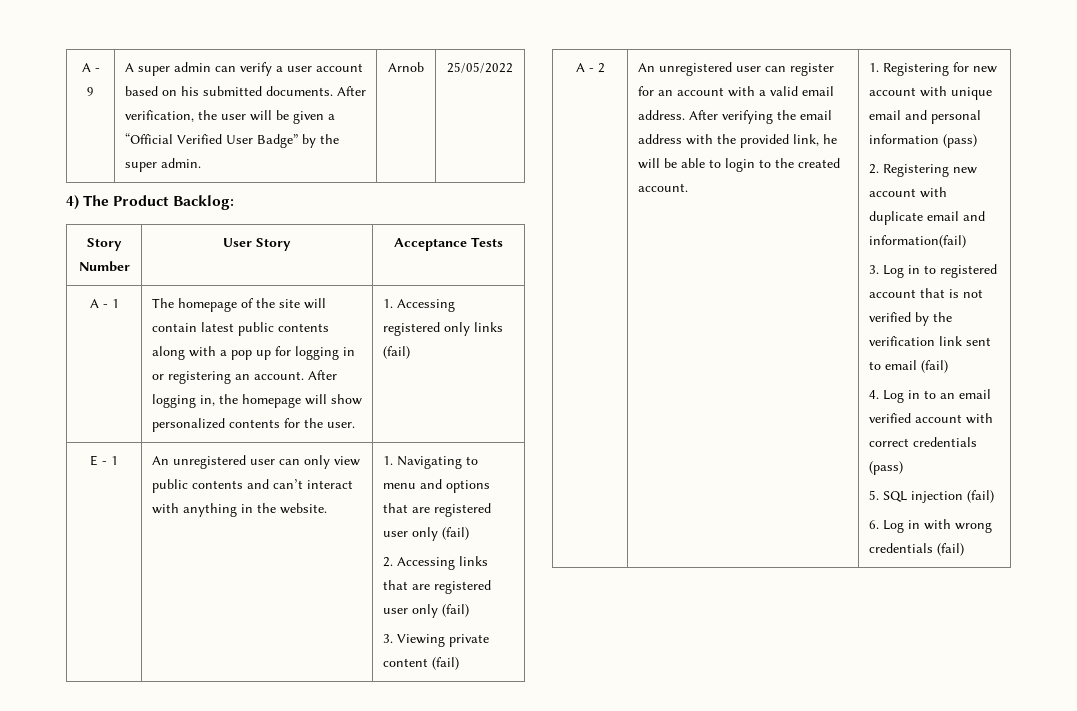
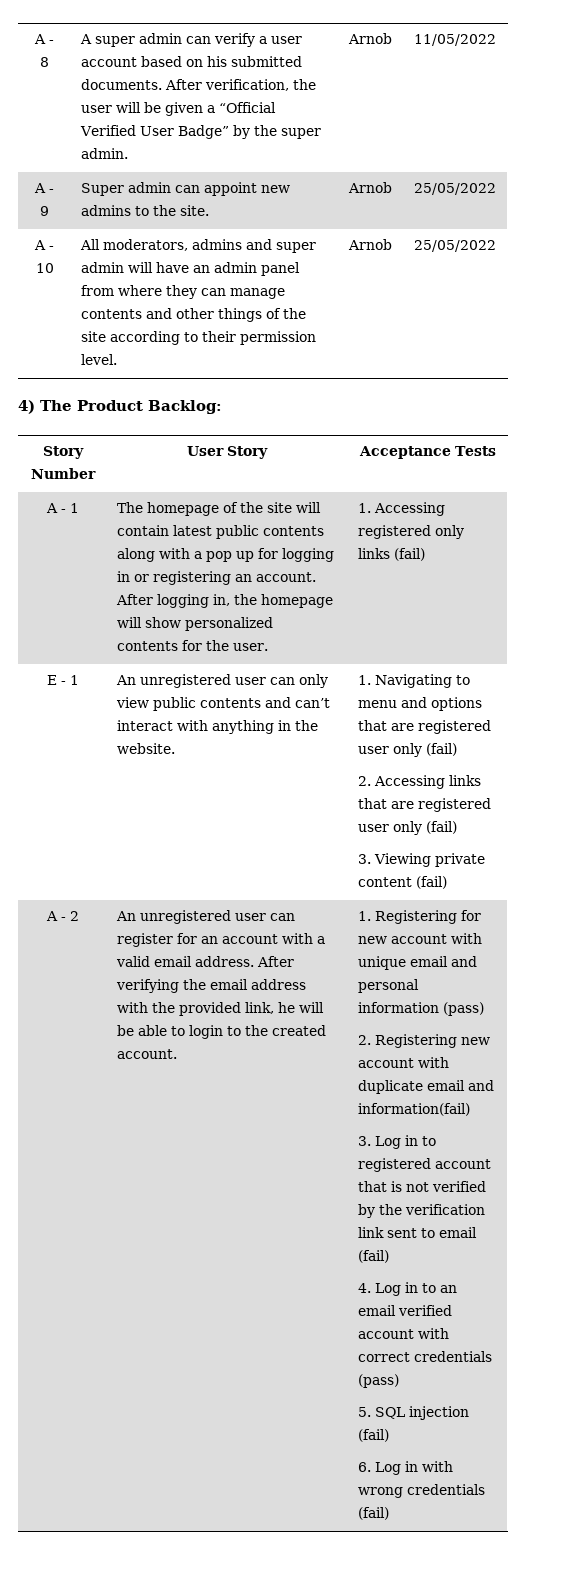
- A - 9 | A super admin can verify a user account based on his submitted documents. After verification, the user will be given a “Official Verified User Badge” by the super admin. | Arnob | 25/05/2022
+ A - 8 | A super admin can verify a user account based on his submitted documents. After verification, the user will be given a “Official Verified User Badge” by the super admin. | Arnob | 11/05/2022
+ A - 9 | Super admin can appoint new admins to the site. | Arnob | 25/05/2022
+ A - 10 | All moderators, admins and super admin will have an admin panel from where they can manage contents and other things of the site according to their permission level. | Arnob | 25/05/2022

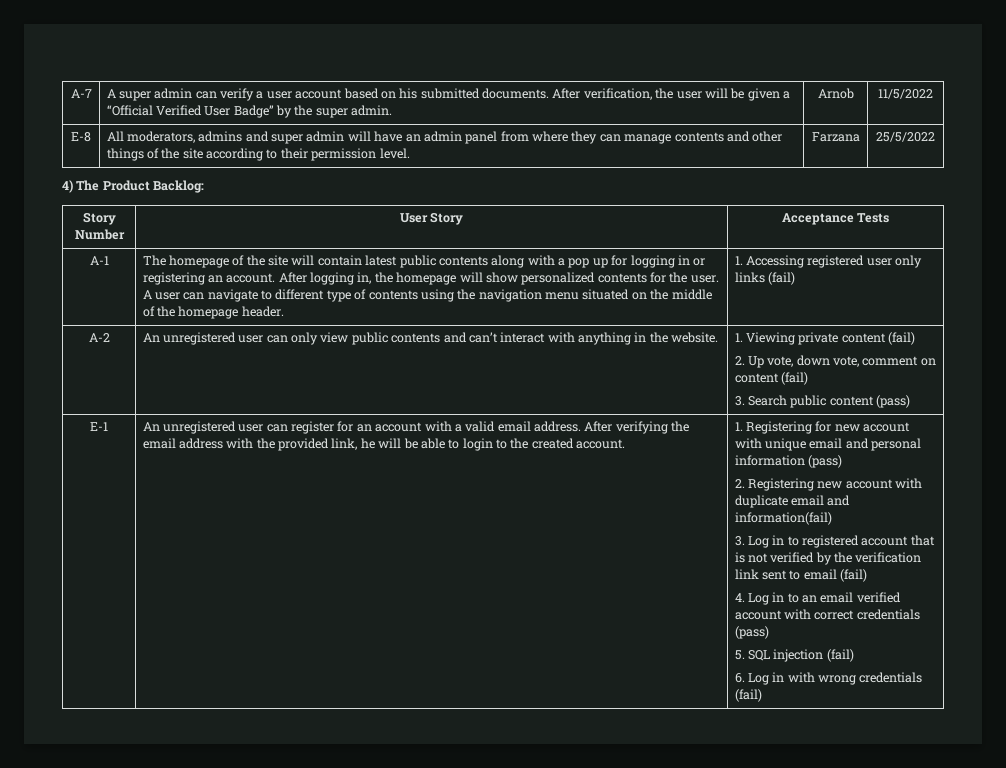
- A - 8 | A super admin can verify a user account based on his submitted documents. After verification, the user will be given a “Official Verified User Badge” by the super admin. | Arnob | 11/05/2022
- A - 9 | Super admin can appoint new admins to the site. | Arnob | 25/05/2022
- A - 10 | All moderators, admins and super admin will have an admin panel from where they can manage contents and other things of the site according to their permission level. | Arnob | 25/05/2022
+ A-7 | A super admin can verify a user account based on his submitted documents. After verification, the user will be given a “Official Verified User Badge” by the super admin. | Arnob | 11/5/2022
+ E-8 | All moderators, admins and super admin will have an admin panel from where they can manage contents and other things of the site according to their permission level. | Farzana | 25/5/2022
- A - 1
+ A-1
+ A user can navigate to different type of contents using the navigation menu situated on the middle of the homepage header.
- 1. Accessing registered only links (fail)
+ 1. Accessing registered user only links (fail)
- E - 1
+ A-2
- 1. Navigating to menu and options that are registered user only (fail)
- 2. Accessing links that are registered user only (fail)
- 3. Viewing private content (fail)
- A - 2
+ 1. Viewing private content (fail)
+ 2. Up vote, down vote, comment on content (fail)
+ 3. Search public content (pass)
+ E-1

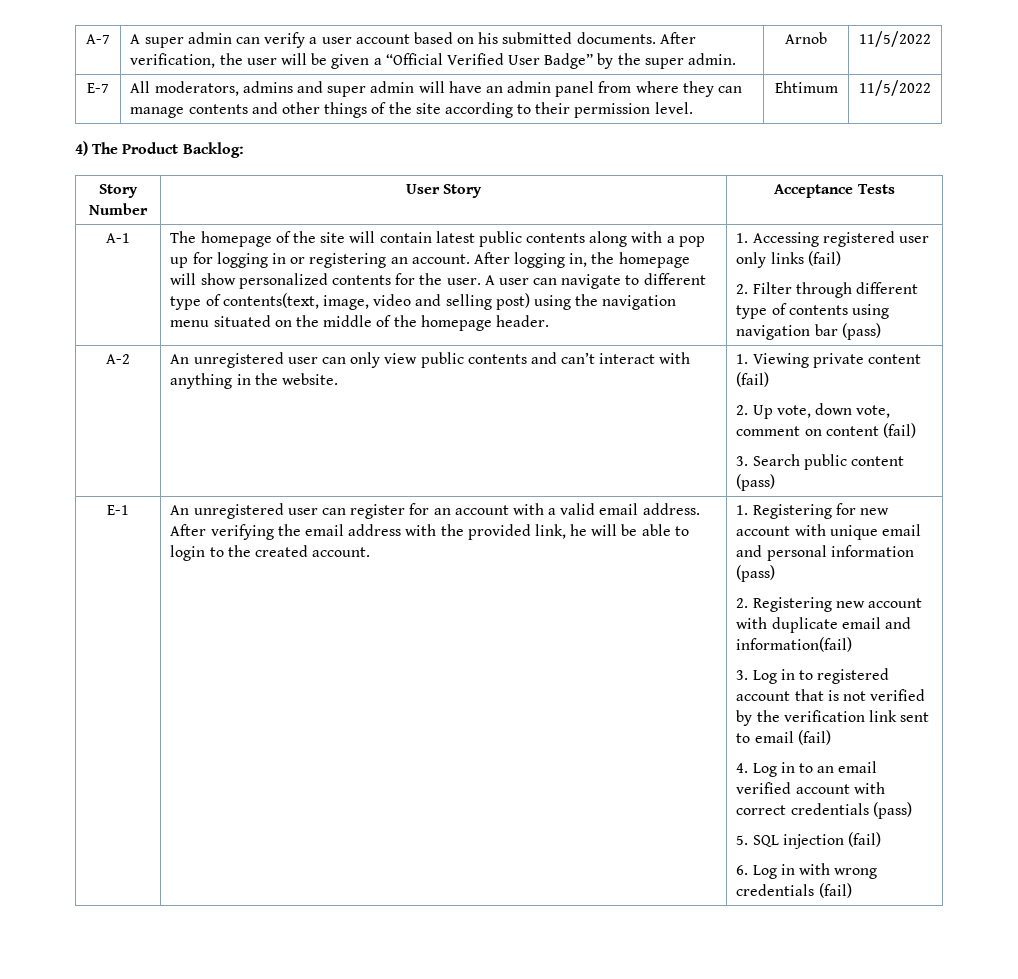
- E-8 | All moderators, admins and super admin will have an admin panel from where they can manage contents and other things of the site according to their permission level. | Farzana | 25/5/2022
+ E-7 | All moderators, admins and super admin will have an admin panel from where they can manage contents and other things of the site according to their permission level. | Ehtimum | 11/5/2022
- A user can navigate to different type of contents using the navigation menu situated on the middle of the homepage header.
+ A user can navigate to different type of contents(text, image, video and selling post) using the navigation menu situated on the middle of the homepage header.
+ 2. Filter through different type of contents using navigation bar (pass)

